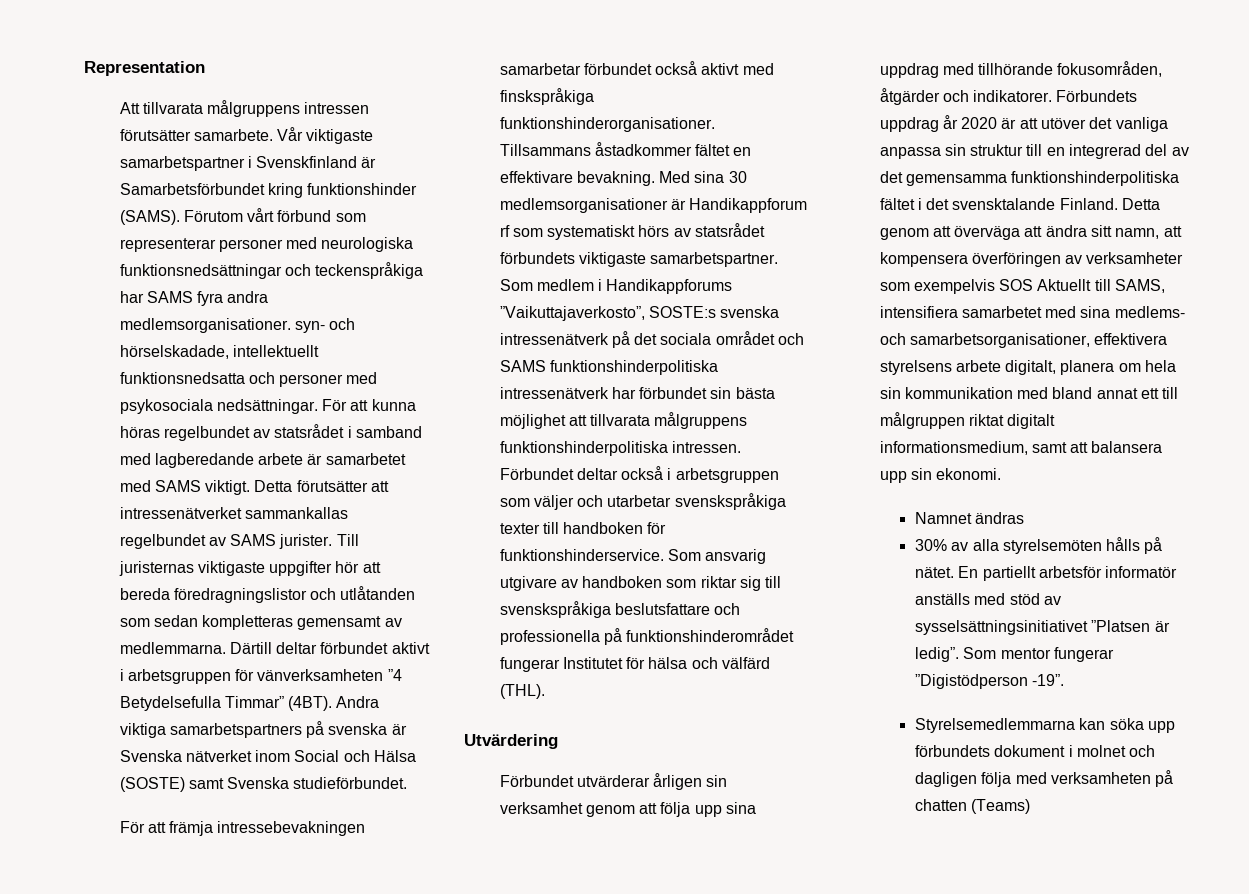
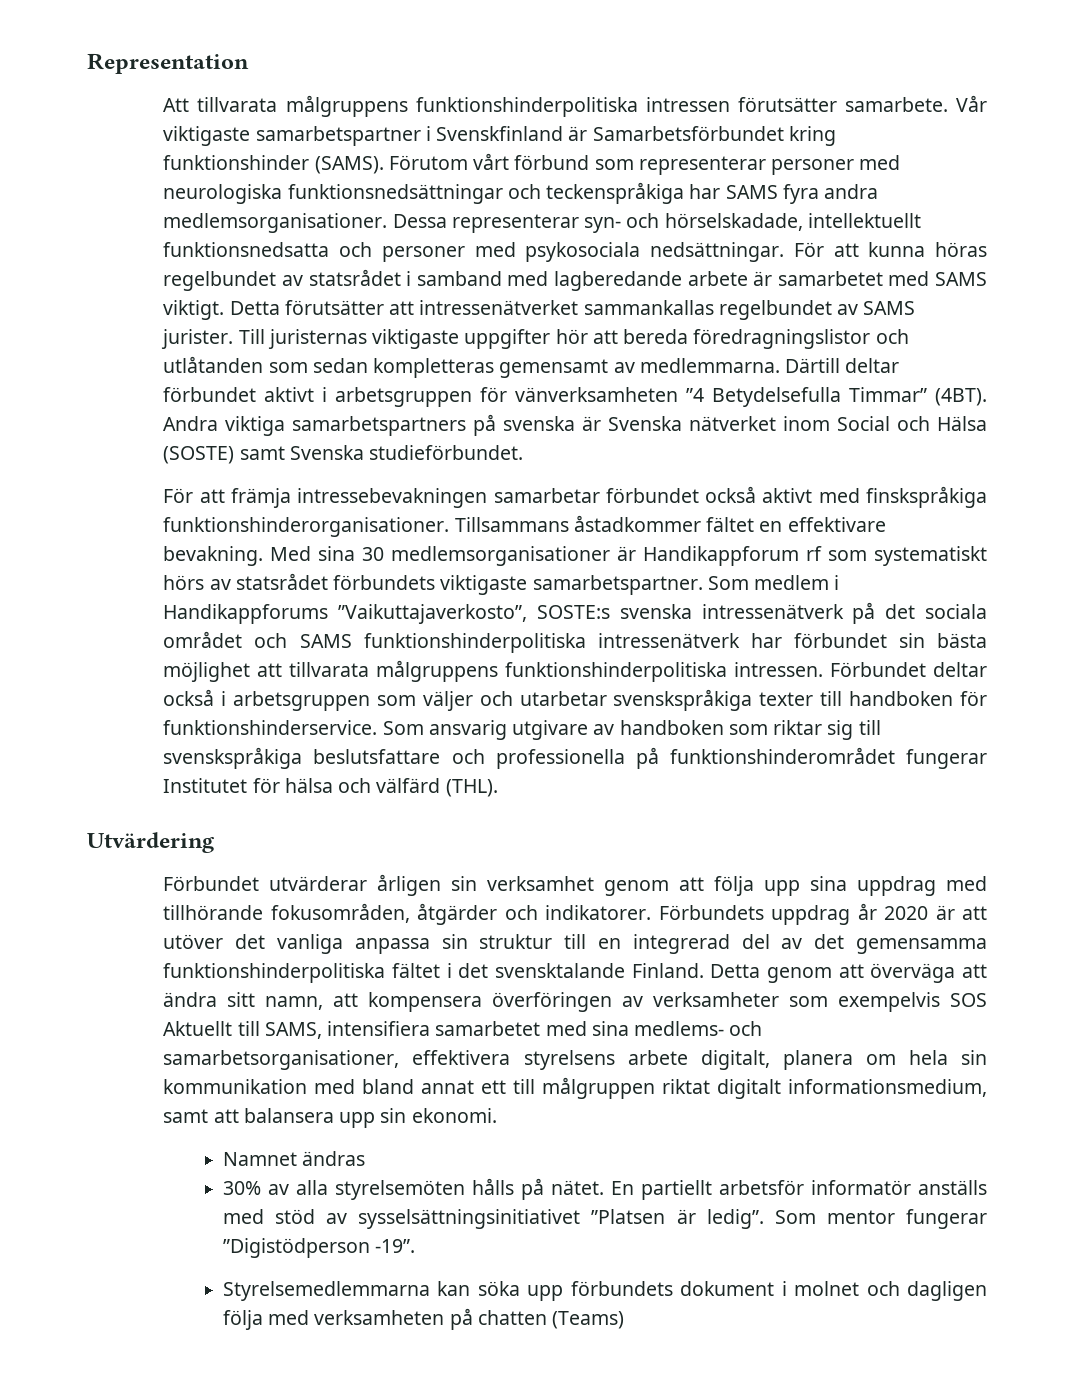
- Att tillvarata målgruppens intressen förutsätter samarbete.
+ Att tillvarata målgruppens funktionshinderpolitiska intressen förutsätter samarbete.
- Förutom vårt förbund som representerar personer med neurologiska funktionsnedsättningar och teckenspråkiga har SAMS fyra andra medlemsorganisationer. syn- och hörselskadade, intellektuellt funktionsnedsatta och personer med psykosociala nedsättningar.
+ Förutom vårt förbund som representerar personer med neurologiska funktionsnedsättningar och teckenspråkiga har SAMS fyra andra medlemsorganisationer. Dessa representerar syn- och hörselskadade, intellektuellt funktionsnedsatta och personer med psykosociala nedsättningar.

